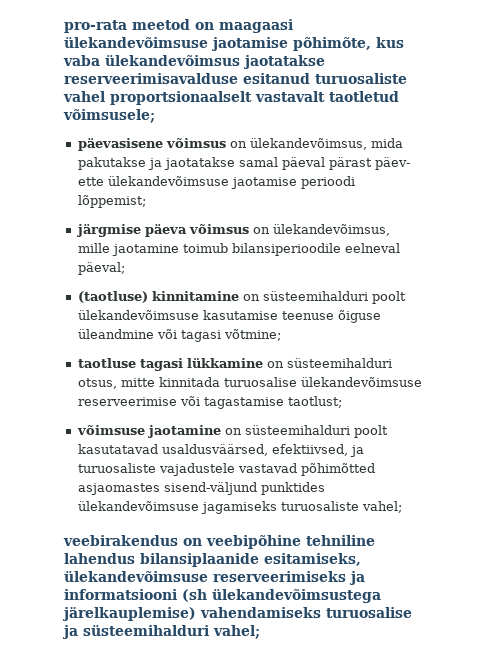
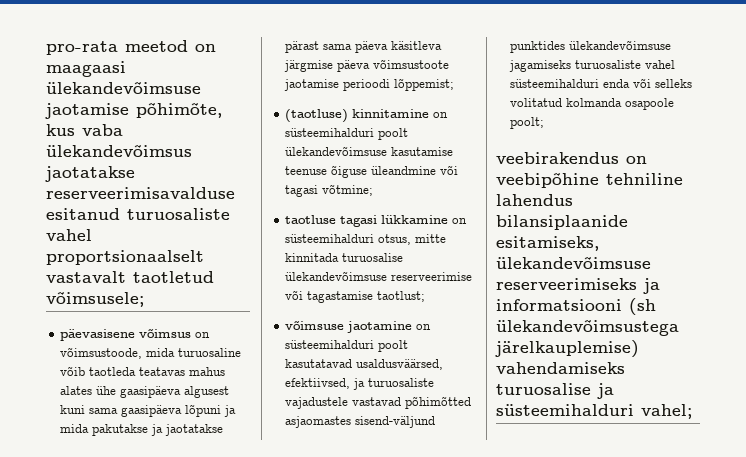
- päevasisene võimsus on ülekandevõimsus, mida pakutakse ja jaotatakse samal päeval pärast päev- ette ülekandevõimsuse jaotamise perioodi lõppemist;
- järgmise päeva võimsus on ülekandevõimsus, mille jaotamine toimub bilansiperioodile eelneval päeval;
+ päevasisene võimsus on võimsustoode, mida turuosaline võib taotleda teatavas mahus alates ühe gaasipäeva algusest kuni sama gaasipäeva lõpuni ja mida pakutakse ja jaotatakse pärast sama päeva käsitleva järgmise päeva võimsustoote jaotamise perioodi lõppemist;
- võimsuse jaotamine on süsteemihalduri poolt kasutatavad usaldusväärsed, efektiivsed, ja turuosaliste vajadustele vastavad põhimõtted asjaomastes sisend-väljund punktides ülekandevõimsuse jagamiseks turuosaliste vahel;
+ võimsuse jaotamine on süsteemihalduri poolt kasutatavad usaldusväärsed, efektiivsed, ja turuosaliste vajadustele vastavad põhimõtted asjaomastes sisend-väljund punktides ülekandevõimsuse jagamiseks turuosaliste vahel süsteemihalduri enda või selleks volitatud kolmanda osapoole poolt;

